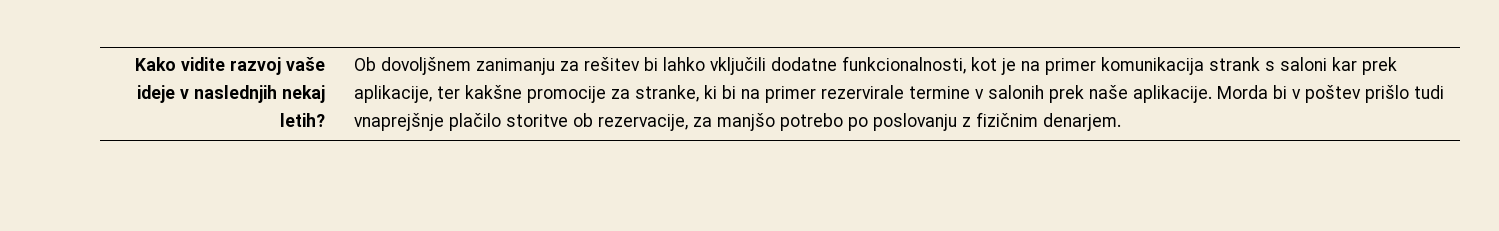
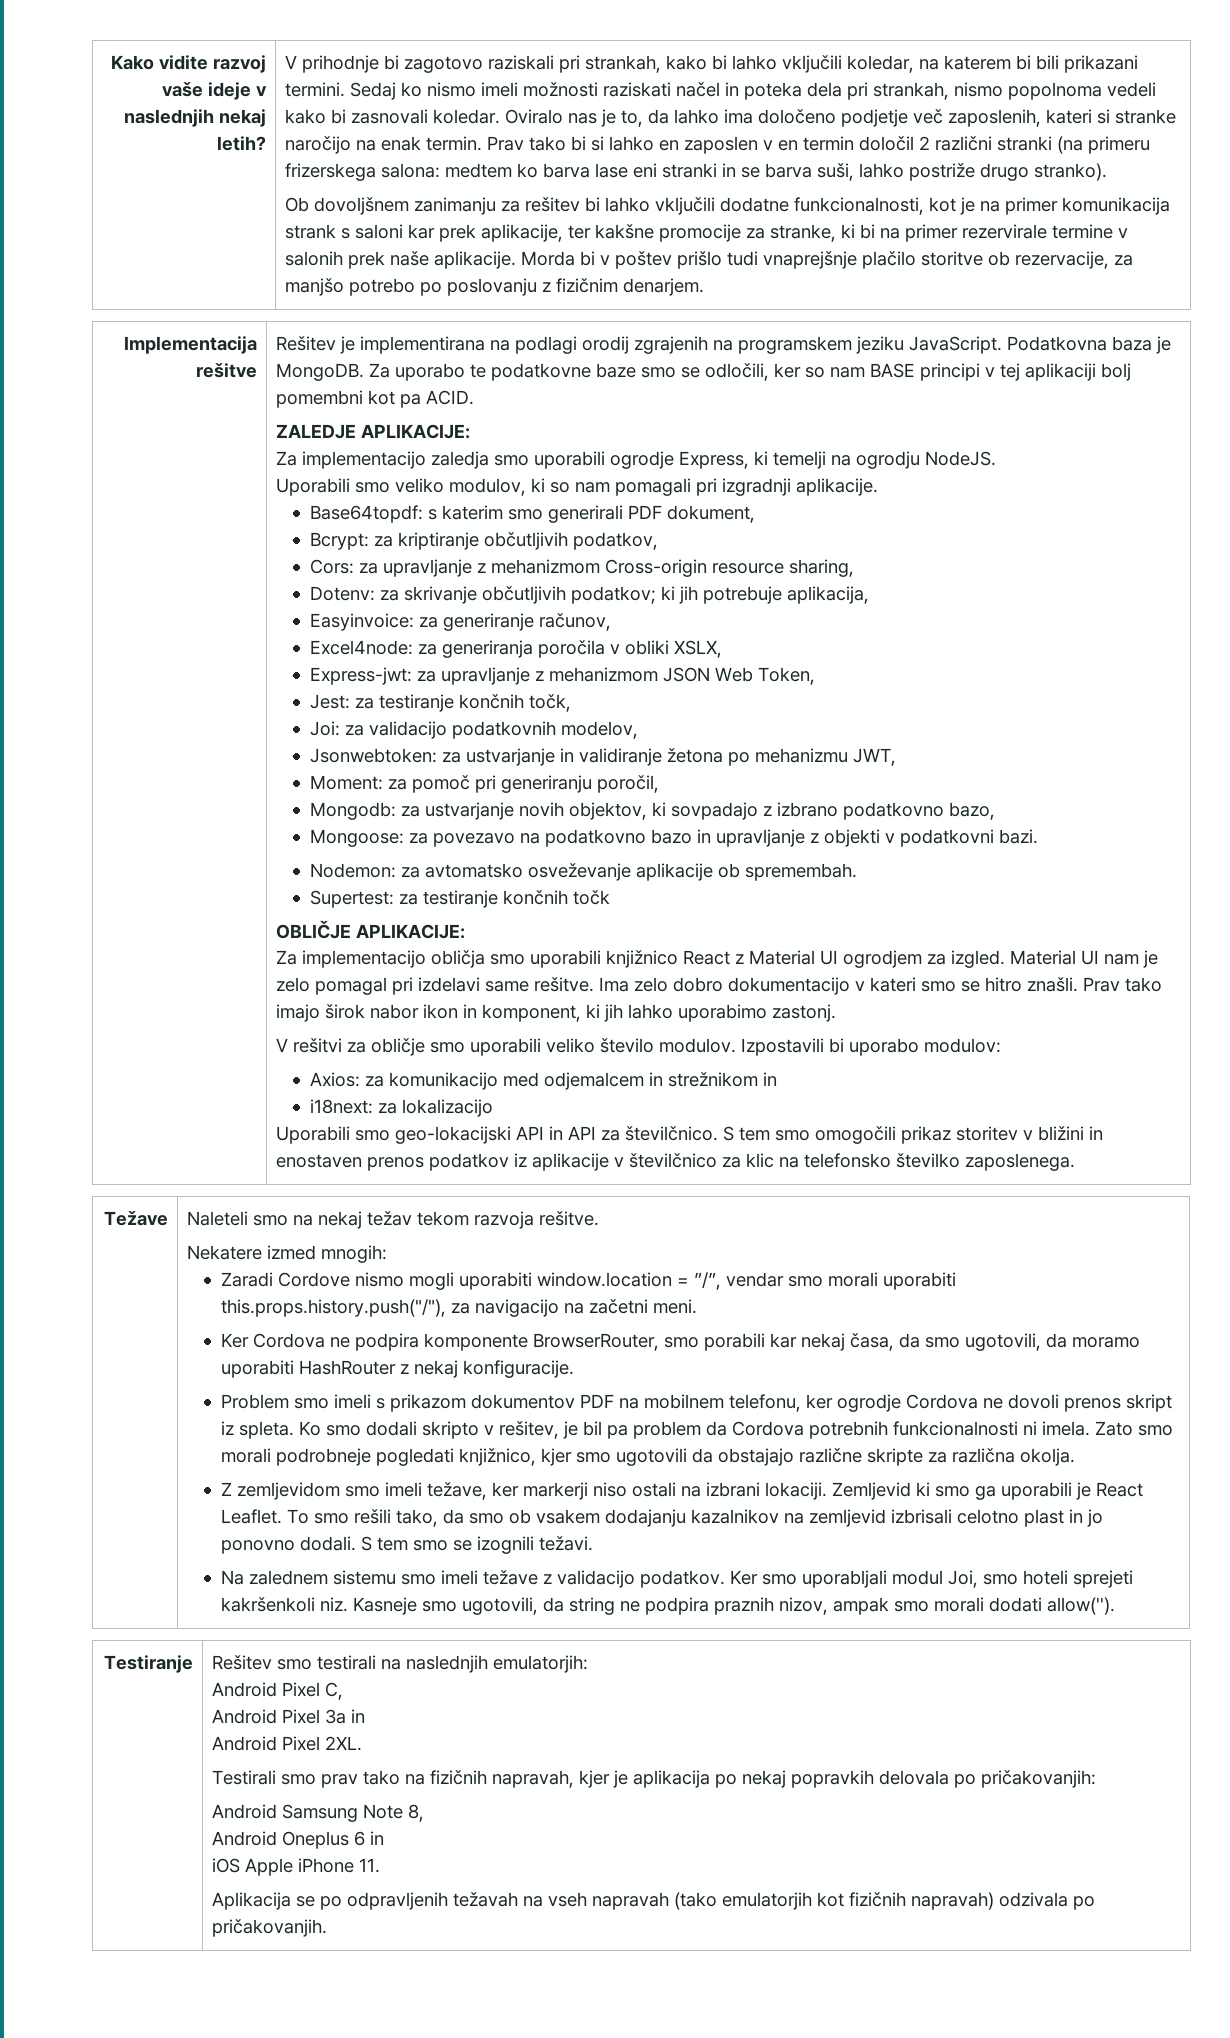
+ V prihodnje bi zagotovo raziskali pri strankah, kako bi lahko vključili koledar, na katerem bi bili prikazani termini. Sedaj ko nismo imeli možnosti raziskati načel in poteka dela pri strankah, nismo popolnoma vedeli kako bi zasnovali koledar. Oviralo nas je to, da lahko ima določeno podjetje več zaposlenih, kateri si stranke naročijo na enak termin. Prav tako bi si lahko en zaposlen v en termin določil 2 različni stranki (na primeru frizerskega salona: medtem ko barva lase eni stranki in se barva suši, lahko postriže drugo stranko).
+ Implementacija rešitve | Rešitev je implementirana na podlagi orodij zgrajenih na programskem jeziku JavaScript. Podatkovna baza je MongoDB. Za uporabo te podatkovne baze smo se odločili, ker so nam BASE principi v tej aplikaciji bolj pomembni kot pa ACID.
+ ZALEDJE APLIKACIJE:
+ Za implementacijo zaledja smo uporabili ogrodje Express, ki temelji na ogrodju NodeJS.
+ Uporabili smo veliko modulov, ki so nam pomagali pri izgradnji aplikacije.
+ Base64topdf: s katerim smo generirali PDF dokument,
+ Bcrypt: za kriptiranje občutljivih podatkov,
+ Cors: za upravljanje z mehanizmom Cross-origin resource sharing,
+ Dotenv: za skrivanje občutljivih podatkov; ki jih potrebuje aplikacija,
+ Easyinvoice: za generiranje računov,
+ Excel4node: za generiranja poročila v obliki XSLX,
+ Express-jwt: za upravljanje z mehanizmom JSON Web Token,
+ Jest: za testiranje končnih točk,
+ Joi: za validacijo podatkovnih modelov,
+ Jsonwebtoken: za ustvarjanje in validiranje žetona po mehanizmu JWT,
+ Moment: za pomoč pri generiranju poročil,
+ Mongodb: za ustvarjanje novih objektov, ki sovpadajo z izbrano podatkovno bazo,
+ Mongoose: za povezavo na podatkovno bazo in upravljanje z objekti v podatkovni bazi.
+ Nodemon: za avtomatsko osveževanje aplikacije ob spremembah.
+ Supertest: za testiranje končnih točk
+ OBLIČJE APLIKACIJE:
+ Za implementacijo obličja smo uporabili knjižnico React z Material UI ogrodjem za izgled. Material UI nam je zelo pomagal pri izdelavi same rešitve. Ima zelo dobro dokumentacijo v kateri smo se hitro znašli. Prav tako imajo širok nabor ikon in komponent, ki jih lahko uporabimo zastonj.
+ V rešitvi za obličje smo uporabili veliko število modulov. Izpostavili bi uporabo modulov:
+ Axios: za komunikacijo med odjemalcem in strežnikom in
+ i18next: za lokalizacijo
+ Uporabili smo geo-lokacijski API in API za številčnico. S tem smo omogočili prikaz storitev v bližini in enostaven prenos podatkov iz aplikacije v številčnico za klic na telefonsko številko zaposlenega.
+ Težave | Naleteli smo na nekaj težav tekom razvoja rešitve.
+ Nekatere izmed mnogih:
+ Zaradi Cordove nismo mogli uporabiti window.location = ”/”, vendar smo morali uporabiti this.props.history.push("/"), za navigacijo na začetni meni.
+ Ker Cordova ne podpira komponente BrowserRouter, smo porabili kar nekaj časa, da smo ugotovili, da moramo uporabiti HashRouter z nekaj konfiguracije.
+ Problem smo imeli s prikazom dokumentov PDF na mobilnem telefonu, ker ogrodje Cordova ne dovoli prenos skript iz spleta. Ko smo dodali skripto v rešitev, je bil pa problem da Cordova potrebnih funkcionalnosti ni imela. Zato smo morali podrobneje pogledati knjižnico, kjer smo ugotovili da obstajajo različne skripte za različna okolja.
+ Z zemljevidom smo imeli težave, ker markerji niso ostali na izbrani lokaciji. Zemljevid ki smo ga uporabili je React Leaflet. To smo rešili tako, da smo ob vsakem dodajanju kazalnikov na zemljevid izbrisali celotno plast in jo ponovno dodali. S tem smo se izognili težavi.
+ Na zalednem sistemu smo imeli težave z validacijo podatkov. Ker smo uporabljali modul Joi, smo hoteli sprejeti kakršenkoli niz. Kasneje smo ugotovili, da string ne podpira praznih nizov, ampak smo morali dodati allow('').
+ Testiranje | Rešitev smo testirali na naslednjih emulatorjih:
+ Android Pixel C,
+ Android Pixel 3a in
+ Android Pixel 2XL.
+ Testirali smo prav tako na fizičnih napravah, kjer je aplikacija po nekaj popravkih delovala po pričakovanjih:
+ Android Samsung Note 8,
+ Android Oneplus 6 in
+ iOS Apple iPhone 11.
+ Aplikacija se po odpravljenih težavah na vseh napravah (tako emulatorjih kot fizičnih napravah) odzivala po pričakovanjih.

